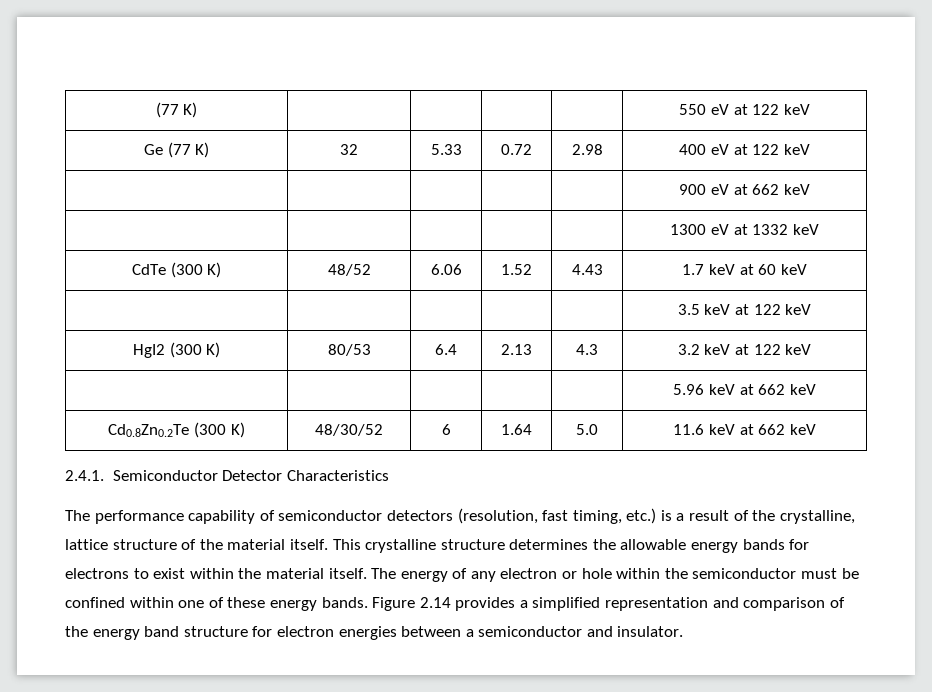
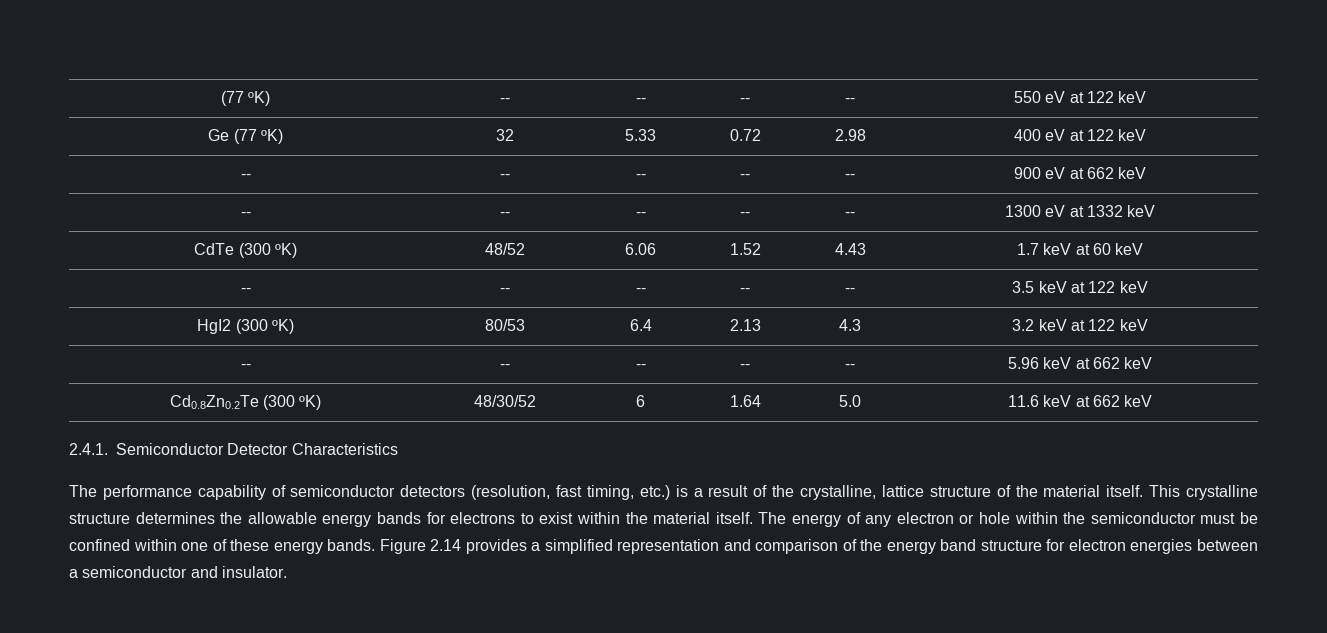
- (77 K) | | | | | 550 eV at 122 keV
+ (77 ºK) | -- | -- | -- | -- | 550 eV at 122 keV
- Ge (77 K) | 32 | 5.33 | 0.72 | 2.98 | 400 eV at 122 keV
+ Ge (77 ºK) | 32 | 5.33 | 0.72 | 2.98 | 400 eV at 122 keV
- | | | | | 900 eV at 662 keV
+ -- | -- | -- | -- | -- | 900 eV at 662 keV
- | | | | | 1300 eV at 1332 keV
+ -- | -- | -- | -- | -- | 1300 eV at 1332 keV
- CdTe (300 K) | 48/52 | 6.06 | 1.52 | 4.43 | 1.7 keV at 60 keV
+ CdTe (300 ºK) | 48/52 | 6.06 | 1.52 | 4.43 | 1.7 keV at 60 keV
- | | | | | 3.5 keV at 122 keV
+ -- | -- | -- | -- | -- | 3.5 keV at 122 keV
- HgI2 (300 K) | 80/53 | 6.4 | 2.13 | 4.3 | 3.2 keV at 122 keV
+ HgI2 (300 ºK) | 80/53 | 6.4 | 2.13 | 4.3 | 3.2 keV at 122 keV
- | | | | | 5.96 keV at 662 keV
+ -- | -- | -- | -- | -- | 5.96 keV at 662 keV
- Cd0.8Zn0.2Te (300 K) | 48/30/52 | 6 | 1.64 | 5.0 | 11.6 keV at 662 keV
+ Cd0.8Zn0.2Te (300 ºK) | 48/30/52 | 6 | 1.64 | 5.0 | 11.6 keV at 662 keV

